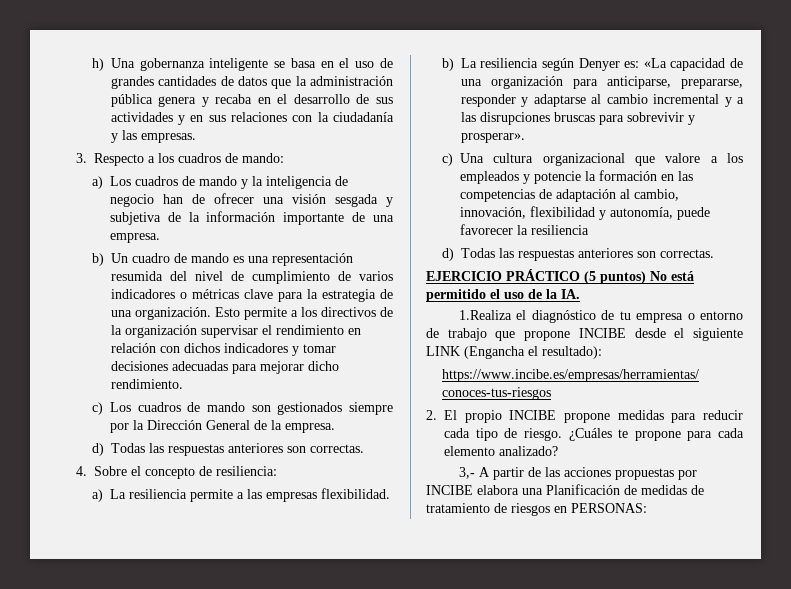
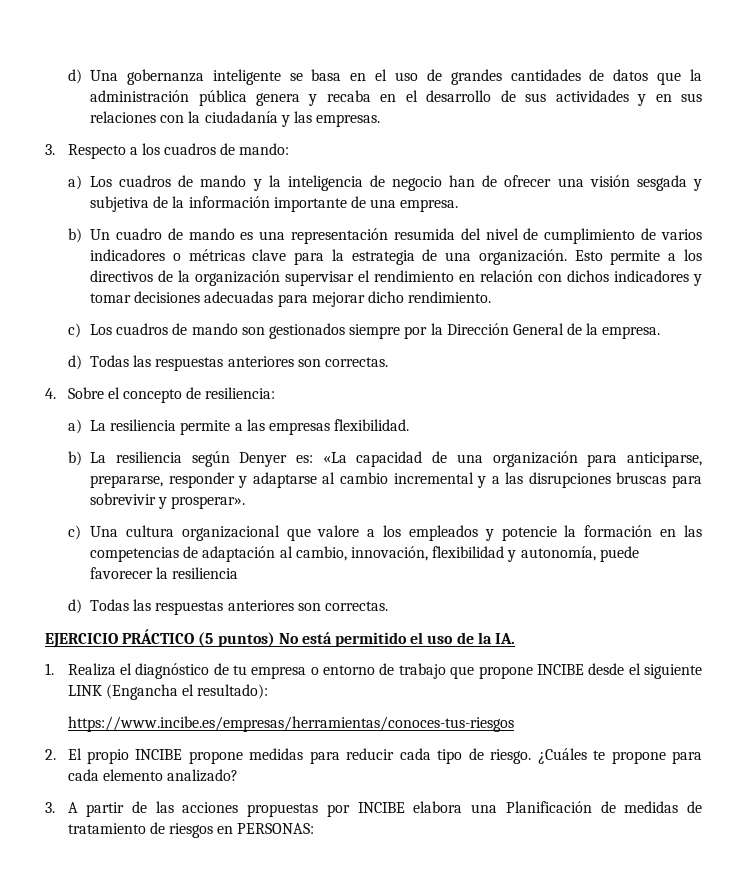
- h) Una gobernanza inteligente se basa en el uso de grandes cantidades de datos que la administración pública genera y recaba en el desarrollo de sus actividades y en sus relaciones con la ciudadanía y las empresas.
+ d) Una gobernanza inteligente se basa en el uso de grandes cantidades de datos que la administración pública genera y recaba en el desarrollo de sus actividades y en sus relaciones con la ciudadanía y las empresas.
- 1.Realiza el diagnóstico de tu empresa o entorno de trabajo que propone INCIBE desde el siguiente LINK (Engancha el resultado):
+ 1. Realiza el diagnóstico de tu empresa o entorno de trabajo que propone INCIBE desde el siguiente LINK (Engancha el resultado):
- 3,- A partir de las acciones propuestas por INCIBE elabora una Planificación de medidas de tratamiento de riesgos en PERSONAS:
+ 3. A partir de las acciones propuestas por INCIBE elabora una Planificación de medidas de tratamiento de riesgos en PERSONAS:

